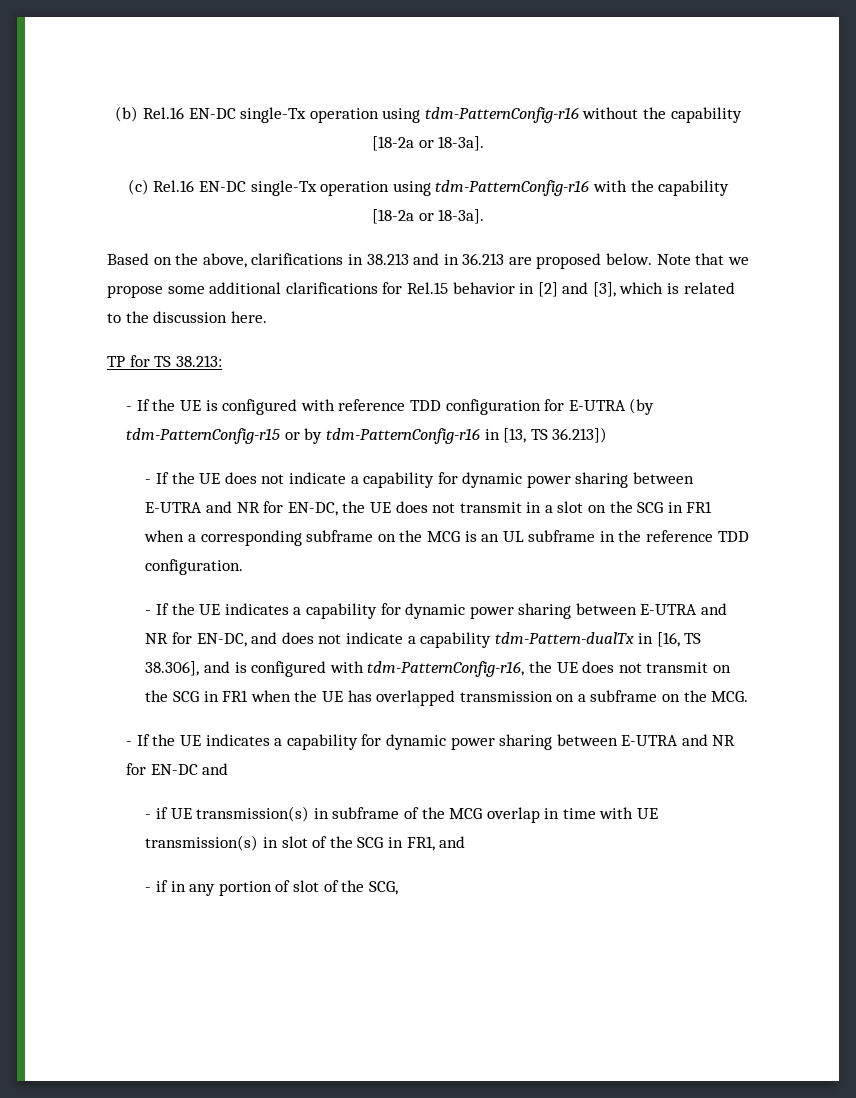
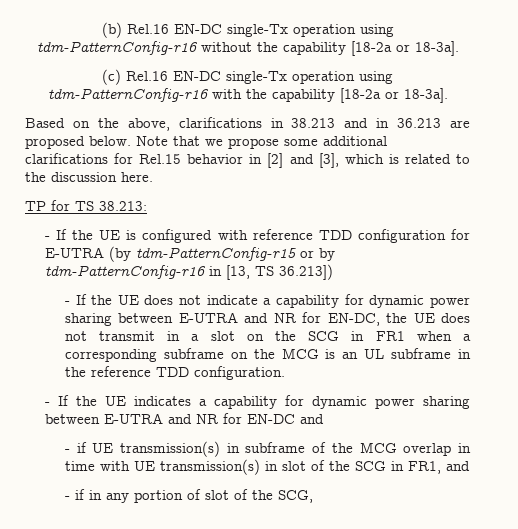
- - If the UE indicates a capability for dynamic power sharing between E-UTRA and NR for EN-DC, and does not indicate a capability tdm-Pattern-dualTx in [16, TS 38.306], and is configured with tdm-PatternConfig-r16, the UE does not transmit on the SCG in FR1 when the UE has overlapped transmission on a subframe on the MCG.

